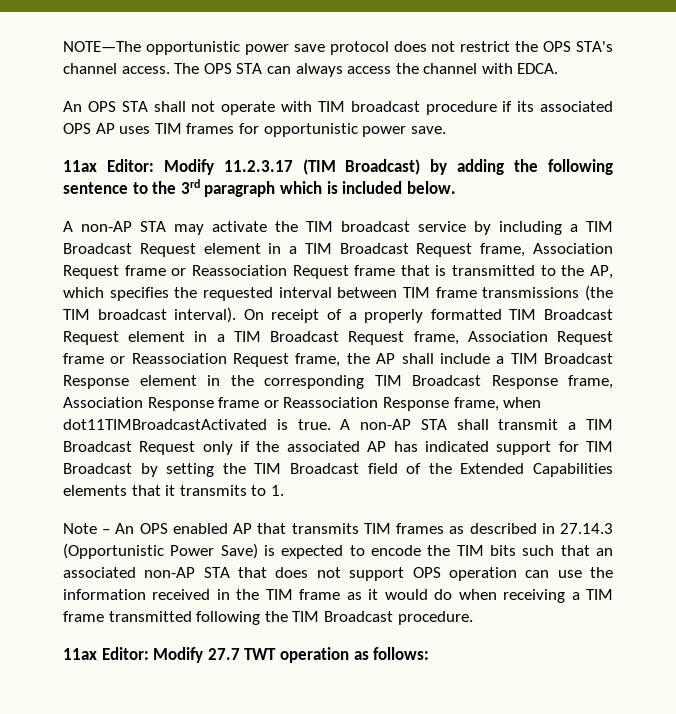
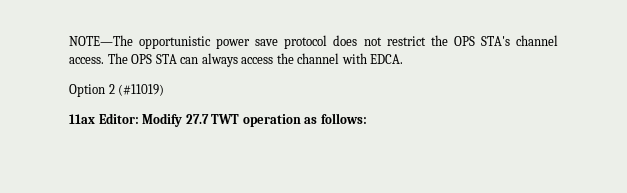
- An OPS STA shall not operate with TIM broadcast procedure if its associated OPS AP uses TIM frames for opportunistic power save.
- 11ax Editor: Modify 11.2.3.17 (TIM Broadcast) by adding the following sentence to the 3rd paragraph which is included below.
- A non-AP STA may activate the TIM broadcast service by including a TIM Broadcast Request element in a TIM Broadcast Request frame, Association Request frame or Reassociation Request frame that is transmitted to the AP, which specifies the requested interval between TIM frame transmissions (the TIM broadcast interval). On receipt of a properly formatted TIM Broadcast Request element in a TIM Broadcast Request frame, Association Request frame or Reassociation Request frame, the AP shall include a TIM Broadcast Response element in the corresponding TIM Broadcast Response frame, Association Response frame or Reassociation Response frame, when dot11TIMBroadcastActivated is true. A non-AP STA shall transmit a TIM Broadcast Request only if the associated AP has indicated support for TIM Broadcast by setting the TIM Broadcast field of the Extended Capabilities elements that it transmits to 1.
- Note – An OPS enabled AP that transmits TIM frames as described in 27.14.3 (Opportunistic Power Save) is expected to encode the TIM bits such that an associated non-AP STA that does not support OPS operation can use the information received in the TIM frame as it would do when receiving a TIM frame transmitted following the TIM Broadcast procedure.
+ Option 2 (#11019)

